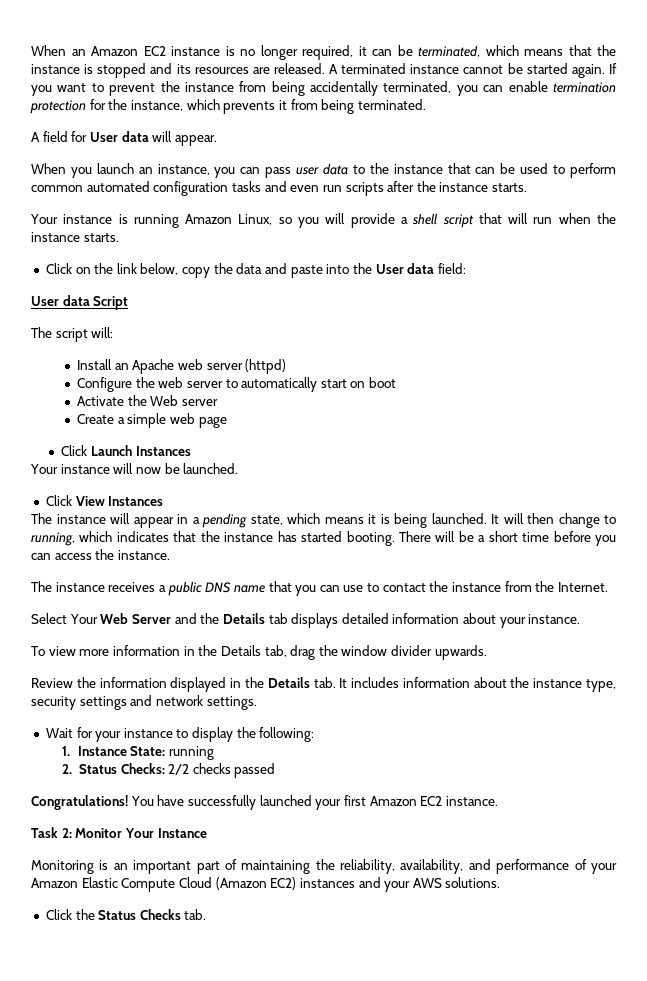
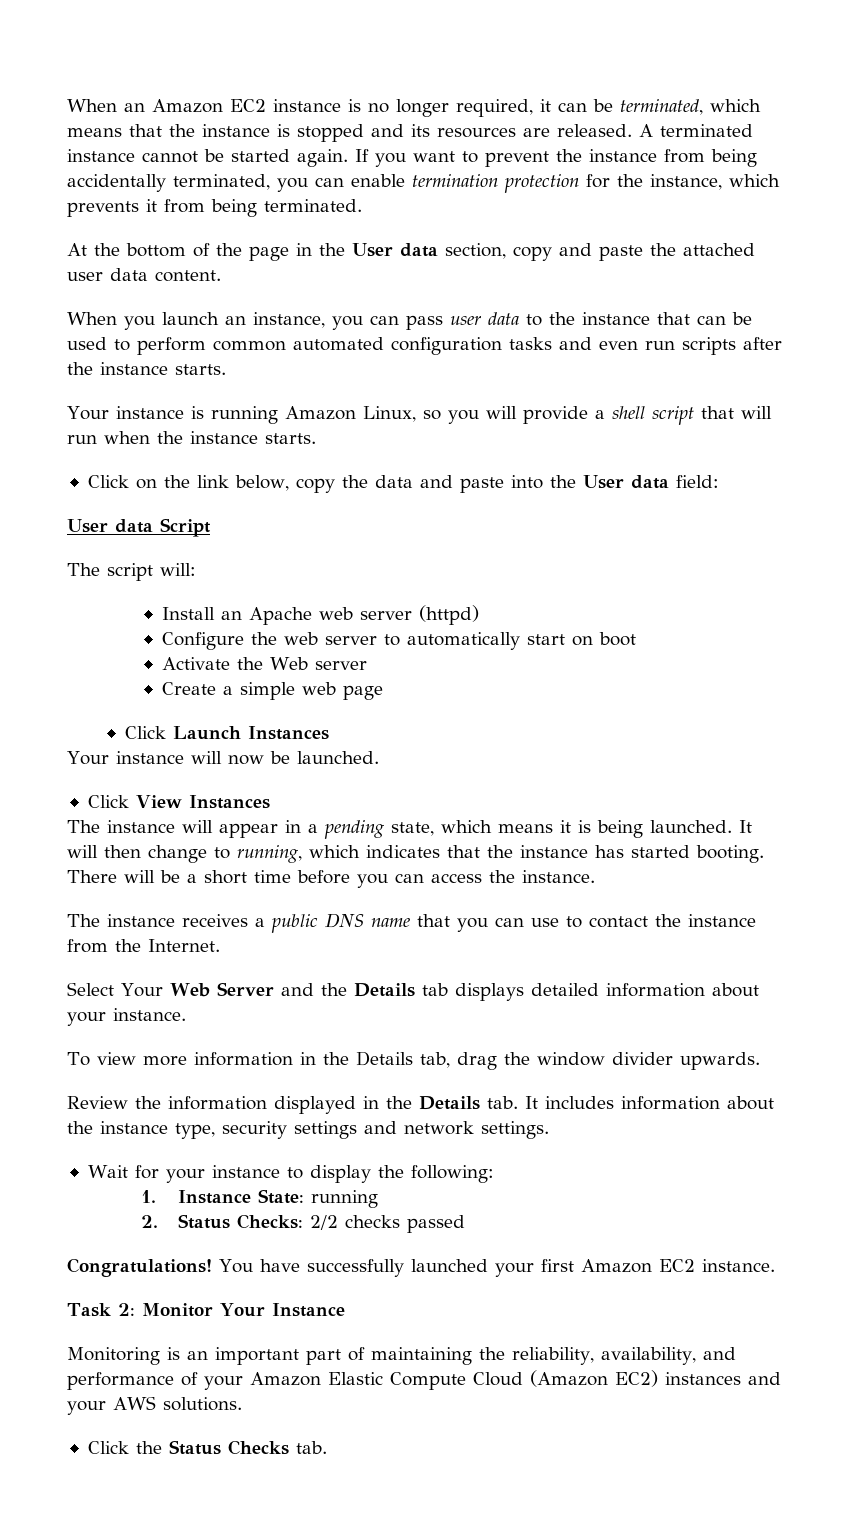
- A field for User data will appear.
+ At the bottom of the page in the User data section, copy and paste the attached user data content.

